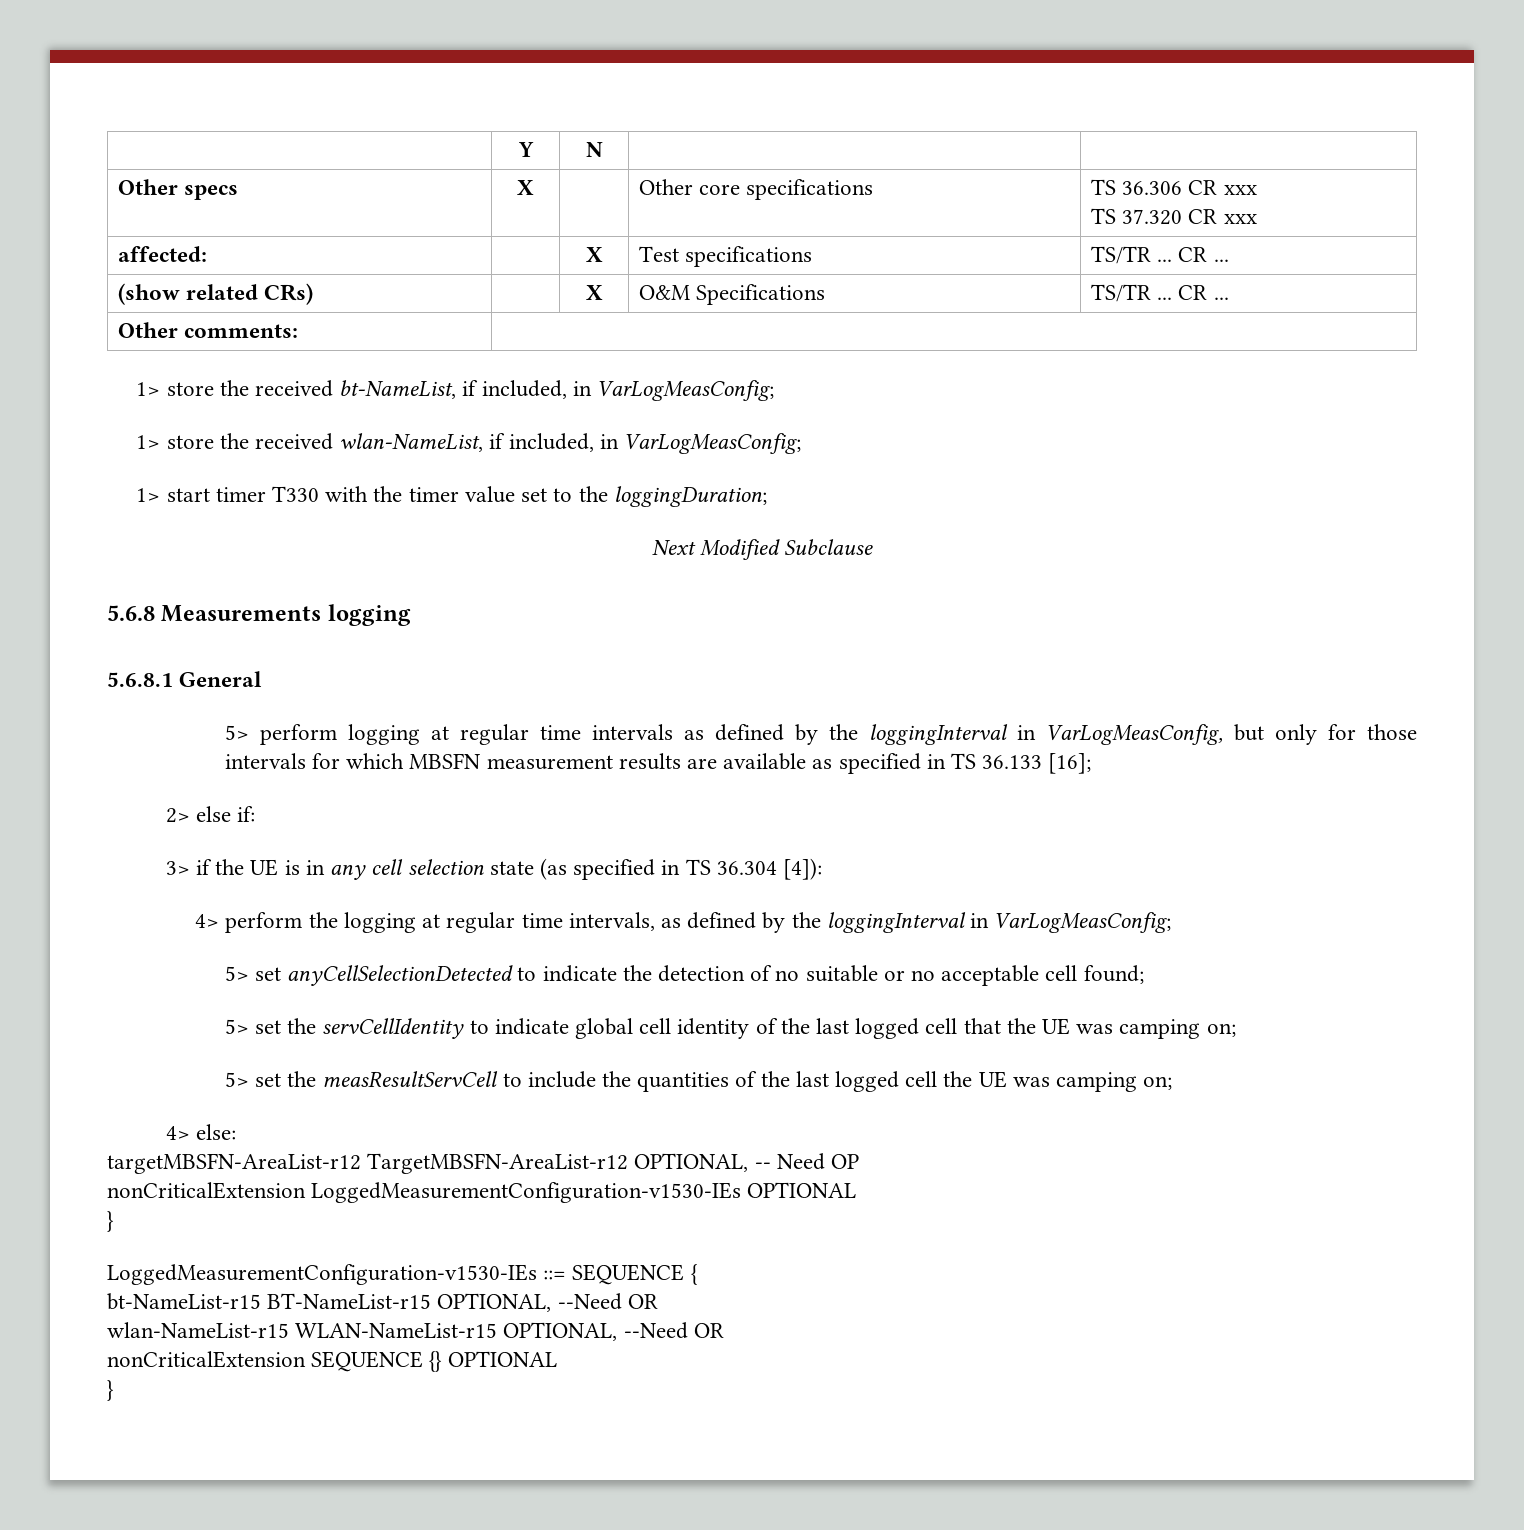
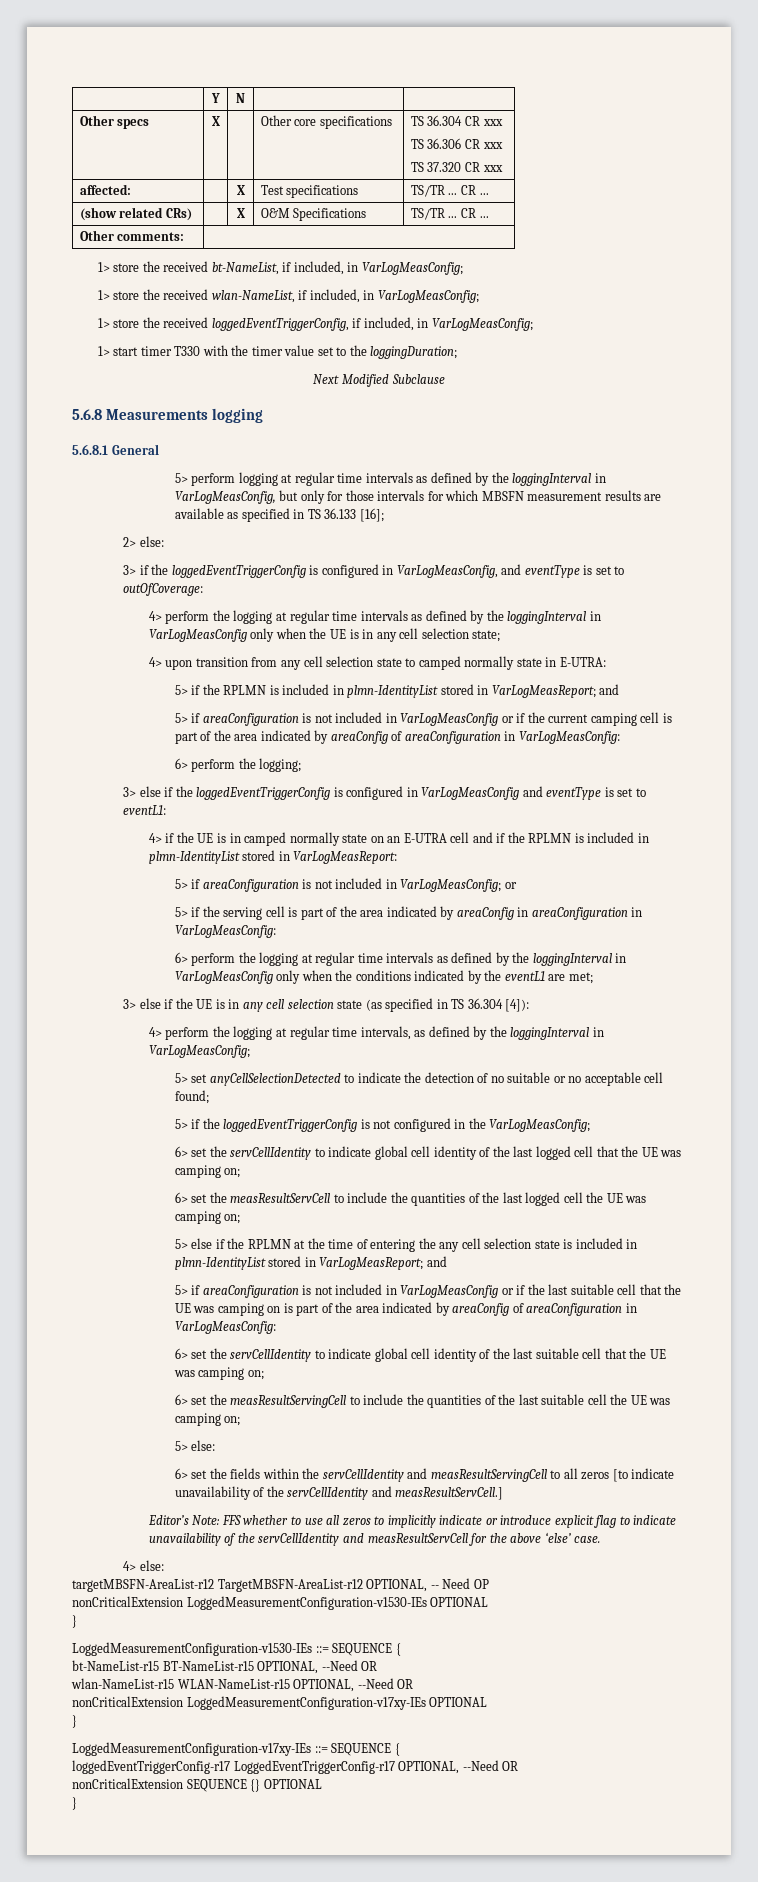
- Other specs | X | | Other core specifications | TS 36.306 CR xxx
+ Other specs | X | | Other core specifications | TS 36.304 CR xxx
+ TS 36.306 CR xxx
+ 1> store the received loggedEventTriggerConfig, if included, in VarLogMeasConfig;
- 2> else if:
+ 2> else:
- 3> if the UE is in any cell selection state (as specified in TS 36.304 [4]):
+ 3> if the loggedEventTriggerConfig is configured in VarLogMeasConfig, and eventType is set to outOfCoverage:
+ 4> perform the logging at regular time intervals as defined by the loggingInterval in VarLogMeasConfig only when the UE is in any cell selection state;
+ 4> upon transition from any cell selection state to camped normally state in E-UTRA:
+ 5> if the RPLMN is included in plmn-IdentityList stored in VarLogMeasReport; and
+ 5> if areaConfiguration is not included in VarLogMeasConfig or if the current camping cell is part of the area indicated by areaConfig of areaConfiguration in VarLogMeasConfig:
+ 6> perform the logging;
+ 3> else if the loggedEventTriggerConfig is configured in VarLogMeasConfig and eventType is set to eventL1:
+ 4> if the UE is in camped normally state on an E-UTRA cell and if the RPLMN is included in plmn-IdentityList stored in VarLogMeasReport:
+ 5> if areaConfiguration is not included in VarLogMeasConfig; or
+ 5> if the serving cell is part of the area indicated by areaConfig in areaConfiguration in VarLogMeasConfig:
+ 6> perform the logging at regular time intervals as defined by the loggingInterval in VarLogMeasConfig only when the conditions indicated by the eventL1 are met;
+ 3> else if the UE is in any cell selection state (as specified in TS 36.304 [4]):
- 5> set the servCellIdentity to indicate global cell identity of the last logged cell that the UE was camping on;
+ 5> if the loggedEventTriggerConfig is not configured in the VarLogMeasConfig;
+ 6> set the servCellIdentity to indicate global cell identity of the last logged cell that the UE was camping on;
- 5> set the measResultServCell to include the quantities of the last logged cell the UE was camping on;
+ 6> set the measResultServCell to include the quantities of the last logged cell the UE was camping on;
+ 5> else if the RPLMN at the time of entering the any cell selection state is included in plmn-IdentityList stored in VarLogMeasReport; and
+ 5> if areaConfiguration is not included in VarLogMeasConfig or if the last suitable cell that the UE was camping on is part of the area indicated by areaConfig of areaConfiguration in VarLogMeasConfig:
+ 6> set the servCellIdentity to indicate global cell identity of the last suitable cell that the UE was camping on;
+ 6> set the measResultServingCell to include the quantities of the last suitable cell the UE was camping on;
+ 5> else:
+ 6> set the fields within the servCellIdentity and measResultServingCell to all zeros [to indicate unavailability of the servCellIdentity and measResultServCell.]
+ Editor’s Note: FFS whether to use all zeros to implicitly indicate or introduce explicit flag to indicate unavailability of the servCellIdentity and measResultServCell for the above ‘else’ case.
+ nonCriticalExtension LoggedMeasurementConfiguration-v17xy-IEs OPTIONAL
+ }
+ LoggedMeasurementConfiguration-v17xy-IEs ::= SEQUENCE {
+ loggedEventTriggerConfig-r17 LoggedEventTriggerConfig-r17 OPTIONAL, --Need OR

